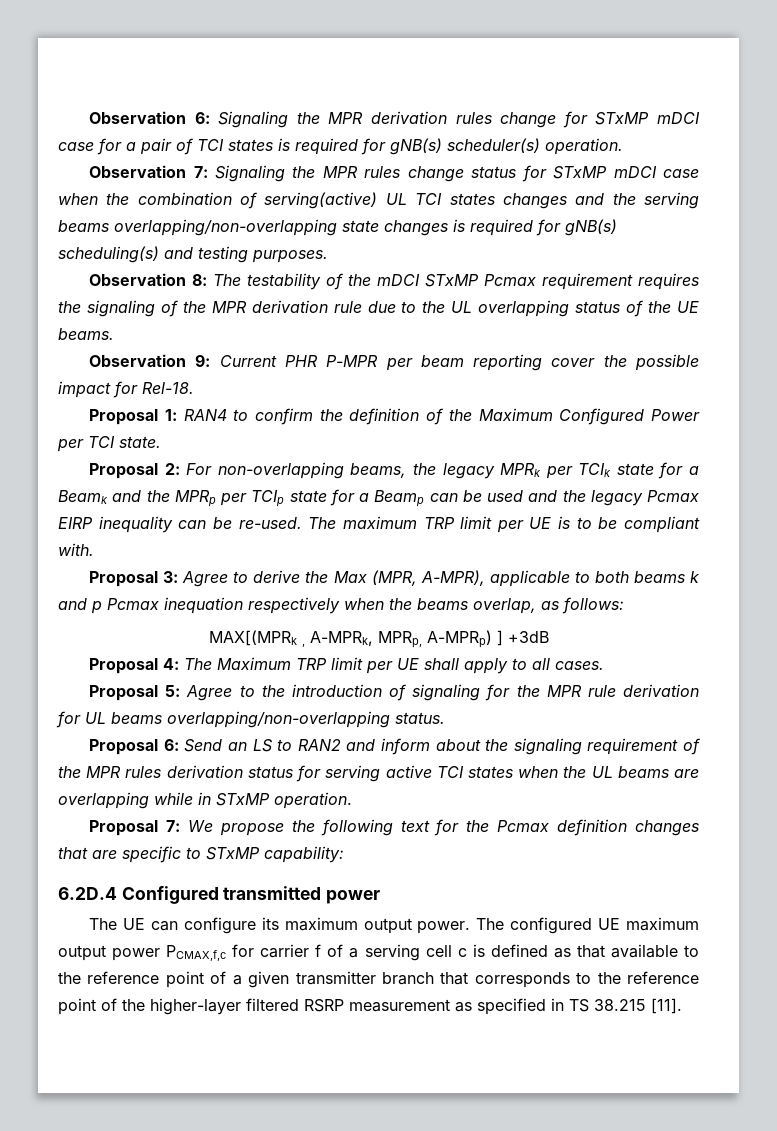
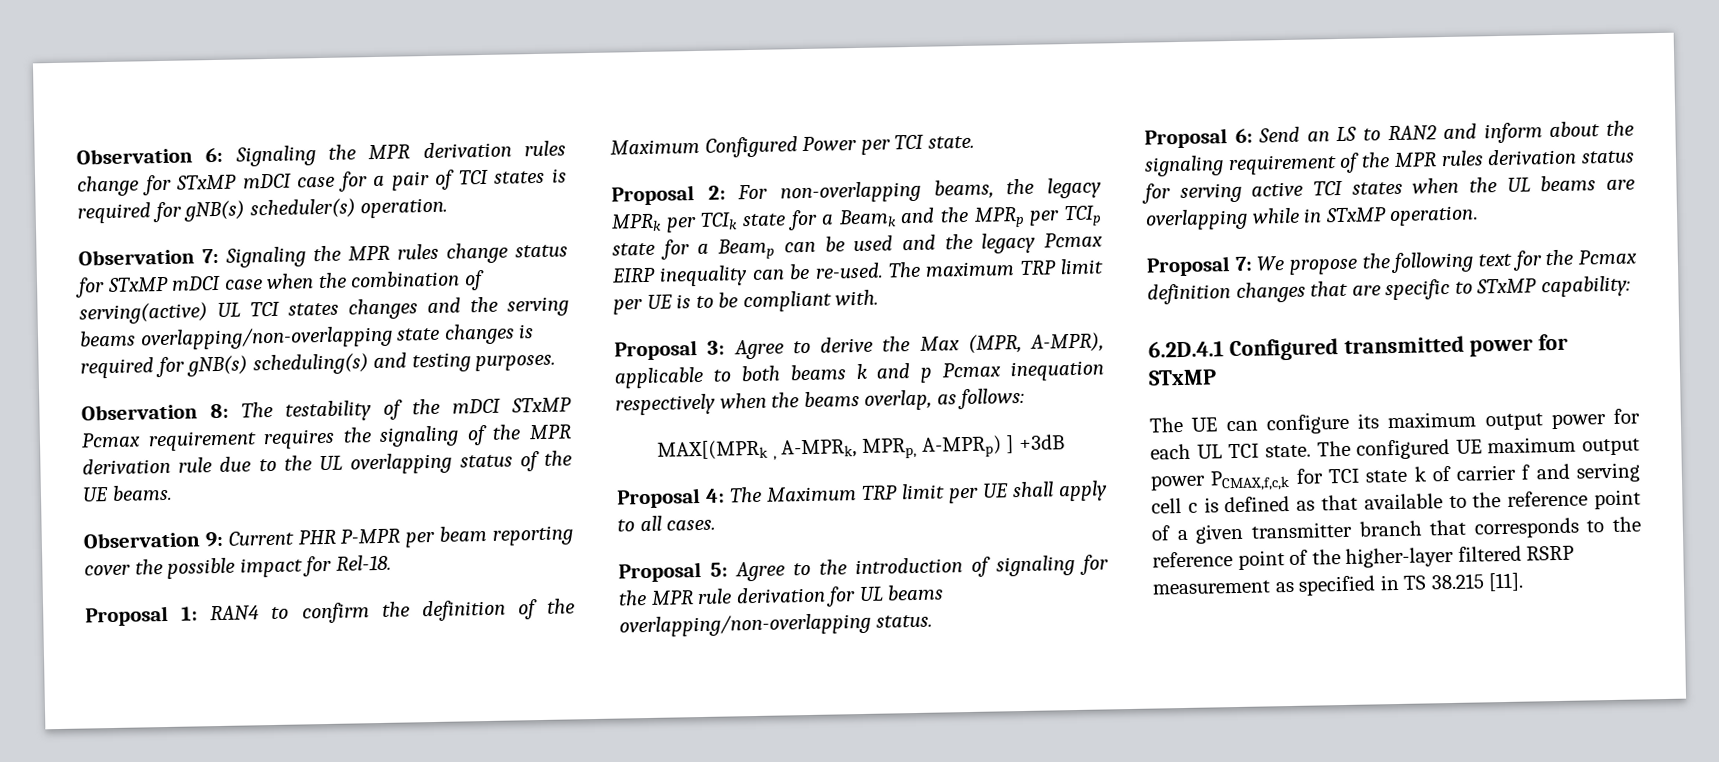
- 6.2D.4 Configured transmitted power
+ 6.2D.4.1 Configured transmitted power for STxMP
- The UE can configure its maximum output power.
+ The UE can configure its maximum output power for each UL TCI state.
- The configured UE maximum output power PCMAX,f,c for carrier f of a serving cell c is defined as that available to the reference point of a given transmitter branch that corresponds to the reference point of the higher-layer filtered RSRP measurement as specified in TS 38.215 [11].
+ The configured UE maximum output power PCMAX,f,c,k for TCI state k of carrier f and serving cell c is defined as that available to the reference point of a given transmitter branch that corresponds to the reference point of the higher-layer filtered RSRP measurement as specified in TS 38.215 [11].

